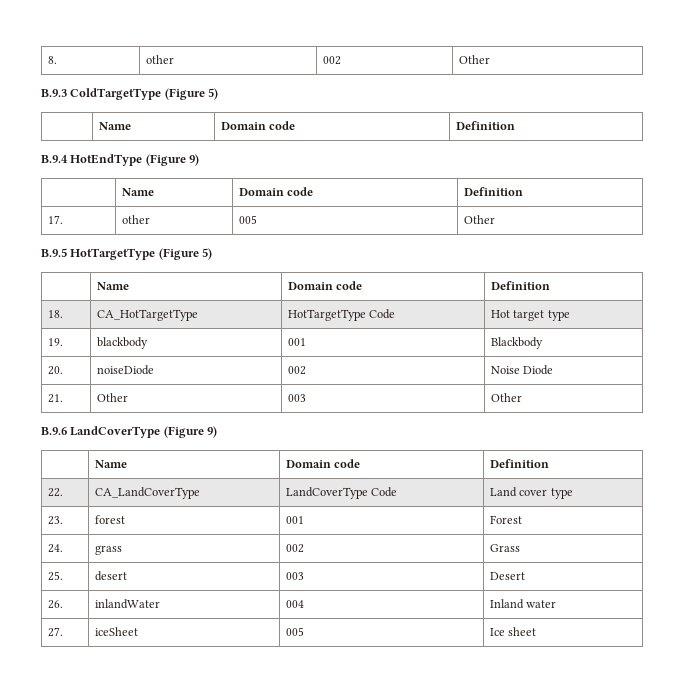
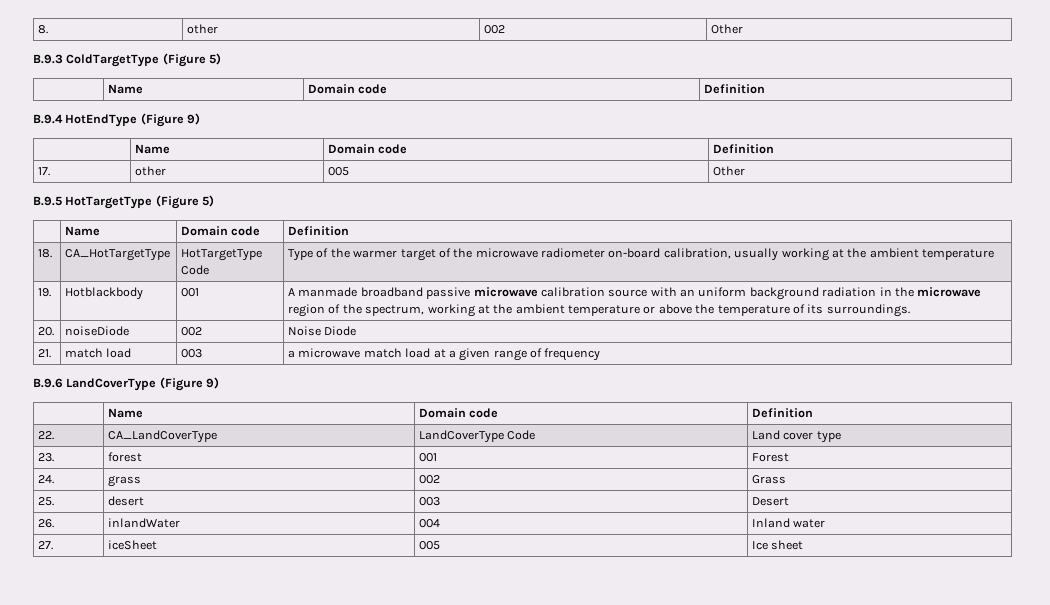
- 18. | CA_HotTargetType | HotTargetType Code | Hot target type
+ 18. | CA_HotTargetType | HotTargetType Code | Type of the warmer target of the microwave radiometer on-board calibration, usually working at the ambient temperature
- 19. | blackbody | 001 | Blackbody
+ 19. | Hotblackbody | 001 | A manmade broadband passive microwave calibration source with an uniform background radiation in the microwave region of the spectrum, working at the ambient temperature or above the temperature of its surroundings.
- 21. | Other | 003 | Other
+ 21. | match load | 003 | a microwave match load at a given range of frequency

